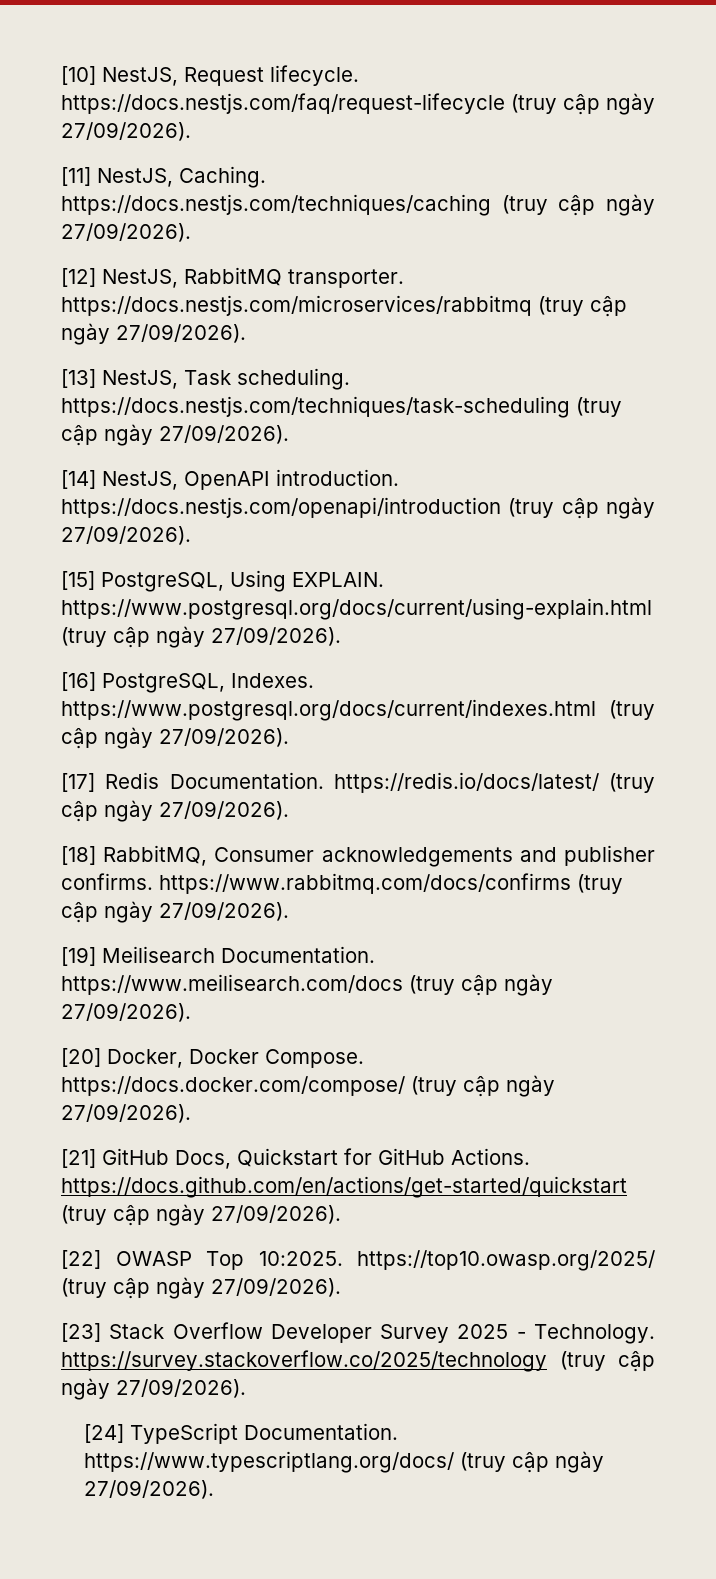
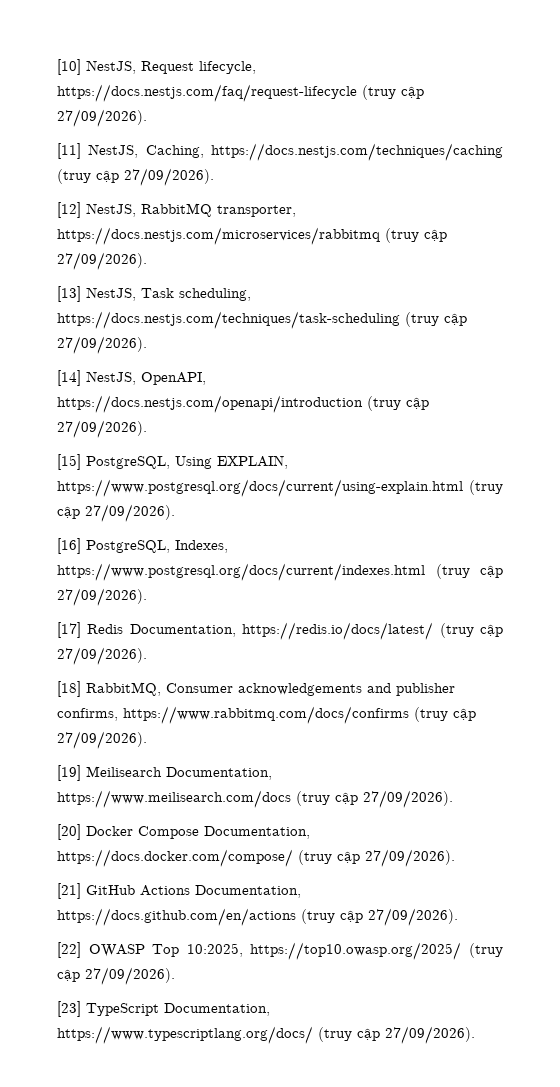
- [10] NestJS, Request lifecycle. https://docs.nestjs.com/faq/request-lifecycle (truy cập ngày 27/09/2026).
+ [10] NestJS, Request lifecycle, https://docs.nestjs.com/faq/request-lifecycle (truy cập 27/09/2026).
- [11] NestJS, Caching. https://docs.nestjs.com/techniques/caching (truy cập ngày 27/09/2026).
+ [11] NestJS, Caching, https://docs.nestjs.com/techniques/caching (truy cập 27/09/2026).
- [12] NestJS, RabbitMQ transporter. https://docs.nestjs.com/microservices/rabbitmq (truy cập ngày 27/09/2026).
+ [12] NestJS, RabbitMQ transporter, https://docs.nestjs.com/microservices/rabbitmq (truy cập 27/09/2026).
- [13] NestJS, Task scheduling. https://docs.nestjs.com/techniques/task-scheduling (truy cập ngày 27/09/2026).
+ [13] NestJS, Task scheduling, https://docs.nestjs.com/techniques/task-scheduling (truy cập 27/09/2026).
- [14] NestJS, OpenAPI introduction. https://docs.nestjs.com/openapi/introduction (truy cập ngày 27/09/2026).
+ [14] NestJS, OpenAPI, https://docs.nestjs.com/openapi/introduction (truy cập 27/09/2026).
- [15] PostgreSQL, Using EXPLAIN. https://www.postgresql.org/docs/current/using-explain.html (truy cập ngày 27/09/2026).
+ [15] PostgreSQL, Using EXPLAIN, https://www.postgresql.org/docs/current/using-explain.html (truy cập 27/09/2026).
- [16] PostgreSQL, Indexes. https://www.postgresql.org/docs/current/indexes.html (truy cập ngày 27/09/2026).
+ [16] PostgreSQL, Indexes, https://www.postgresql.org/docs/current/indexes.html (truy cập 27/09/2026).
- [17] Redis Documentation. https://redis.io/docs/latest/ (truy cập ngày 27/09/2026).
+ [17] Redis Documentation, https://redis.io/docs/latest/ (truy cập 27/09/2026).
- [18] RabbitMQ, Consumer acknowledgements and publisher confirms. https://www.rabbitmq.com/docs/confirms (truy cập ngày 27/09/2026).
+ [18] RabbitMQ, Consumer acknowledgements and publisher confirms, https://www.rabbitmq.com/docs/confirms (truy cập 27/09/2026).
- [19] Meilisearch Documentation. https://www.meilisearch.com/docs (truy cập ngày 27/09/2026).
+ [19] Meilisearch Documentation, https://www.meilisearch.com/docs (truy cập 27/09/2026).
- [20] Docker, Docker Compose. https://docs.docker.com/compose/ (truy cập ngày 27/09/2026).
+ [20] Docker Compose Documentation, https://docs.docker.com/compose/ (truy cập 27/09/2026).
- [21] GitHub Docs, Quickstart for GitHub Actions. https://docs.github.com/en/actions/get-started/quickstart (truy cập ngày 27/09/2026).
+ [21] GitHub Actions Documentation, https://docs.github.com/en/actions (truy cập 27/09/2026).
- [22] OWASP Top 10:2025. https://top10.owasp.org/2025/ (truy cập ngày 27/09/2026).
+ [22] OWASP Top 10:2025, https://top10.owasp.org/2025/ (truy cập 27/09/2026).
- [23] Stack Overflow Developer Survey 2025 - Technology. https://survey.stackoverflow.co/2025/technology (truy cập ngày 27/09/2026).
- [24] TypeScript Documentation. https://www.typescriptlang.org/docs/ (truy cập ngày 27/09/2026).
+ [23] TypeScript Documentation, https://www.typescriptlang.org/docs/ (truy cập 27/09/2026).

